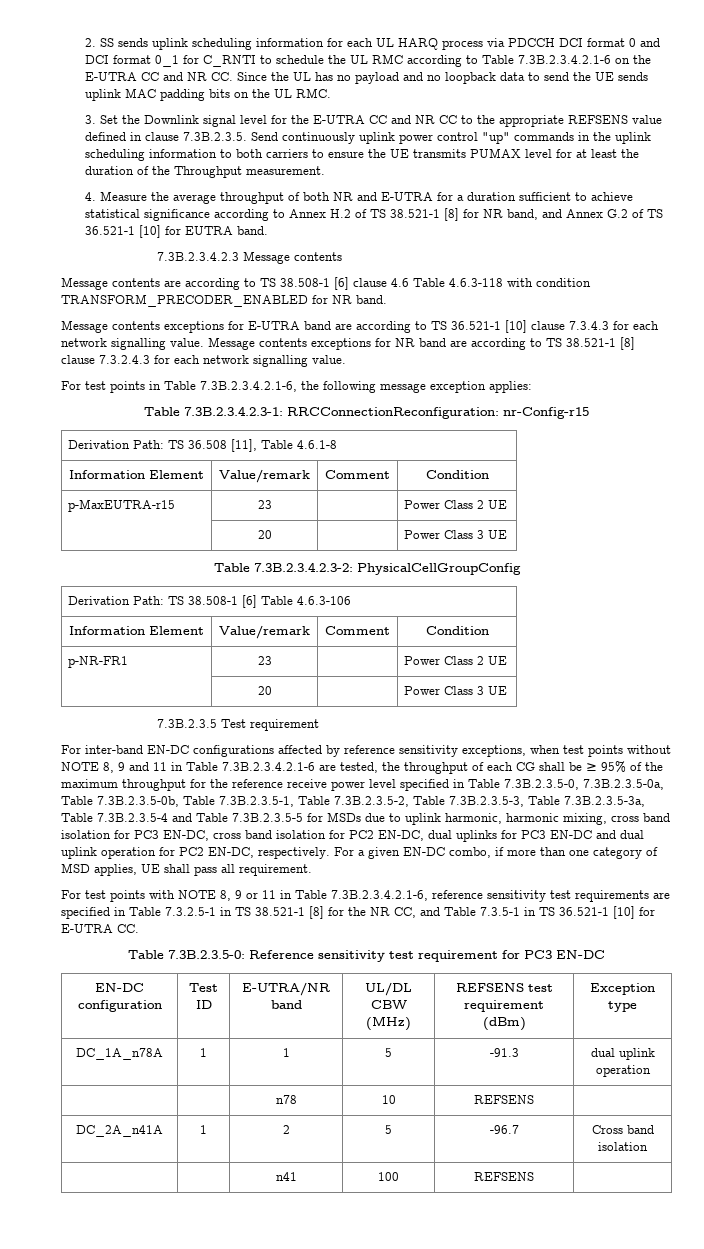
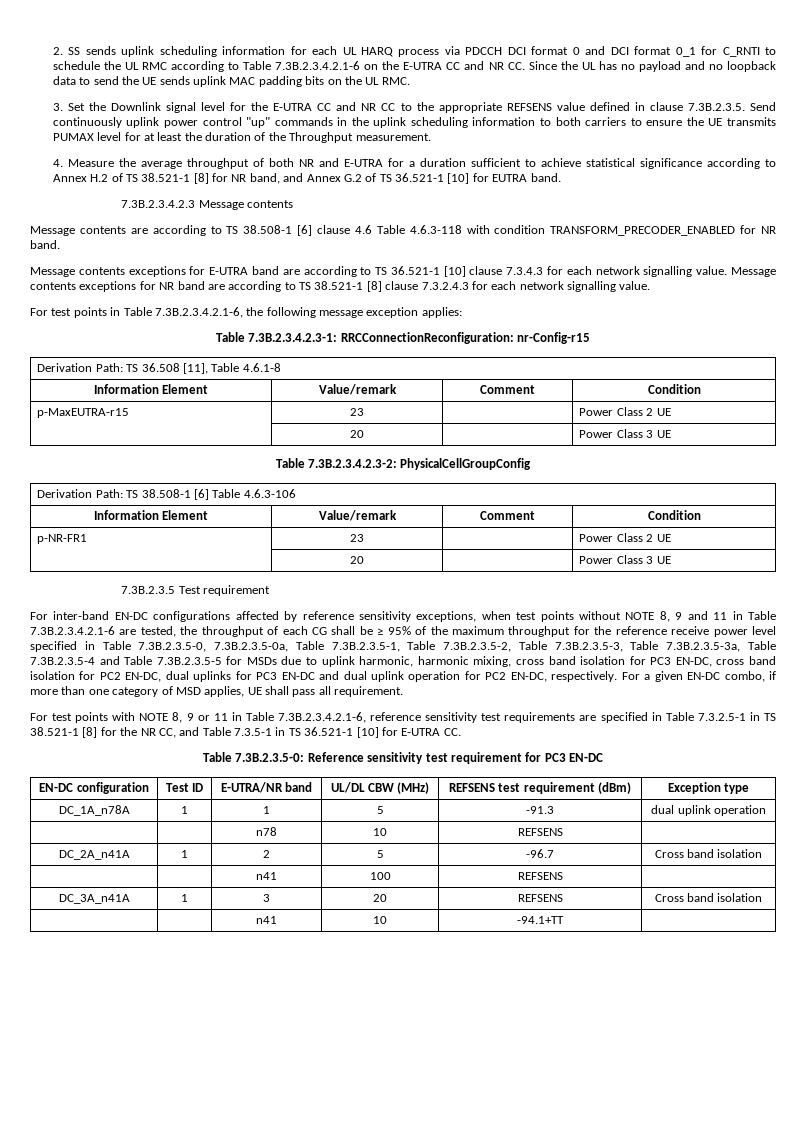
- For inter-band EN-DC configurations affected by reference sensitivity exceptions, when test points without NOTE 8, 9 and 11 in Table 7.3B.2.3.4.2.1-6 are tested, the throughput of each CG shall be ≥ 95% of the maximum throughput for the reference receive power level specified in Table 7.3B.2.3.5-0, 7.3B.2.3.5-0a, Table 7.3B.2.3.5-0b, Table 7.3B.2.3.5-1, Table 7.3B.2.3.5-2, Table 7.3B.2.3.5-3, Table 7.3B.2.3.5-3a, Table 7.3B.2.3.5-4 and Table 7.3B.2.3.5-5 for MSDs due to uplink harmonic, harmonic mixing, cross band isolation for PC3 EN-DC, cross band isolation for PC2 EN-DC, dual uplinks for PC3 EN-DC and dual uplink operation for PC2 EN-DC, respectively.
+ For inter-band EN-DC configurations affected by reference sensitivity exceptions, when test points without NOTE 8, 9 and 11 in Table 7.3B.2.3.4.2.1-6 are tested, the throughput of each CG shall be ≥ 95% of the maximum throughput for the reference receive power level specified in Table 7.3B.2.3.5-0, 7.3B.2.3.5-0a, Table 7.3B.2.3.5-1, Table 7.3B.2.3.5-2, Table 7.3B.2.3.5-3, Table 7.3B.2.3.5-3a, Table 7.3B.2.3.5-4 and Table 7.3B.2.3.5-5 for MSDs due to uplink harmonic, harmonic mixing, cross band isolation for PC3 EN-DC, cross band isolation for PC2 EN-DC, dual uplinks for PC3 EN-DC and dual uplink operation for PC2 EN-DC, respectively.
+ DC_3A_n41A | 1 | 3 | 20 | REFSENS | Cross band isolation
+ | | n41 | 10 | -94.1+TT |

